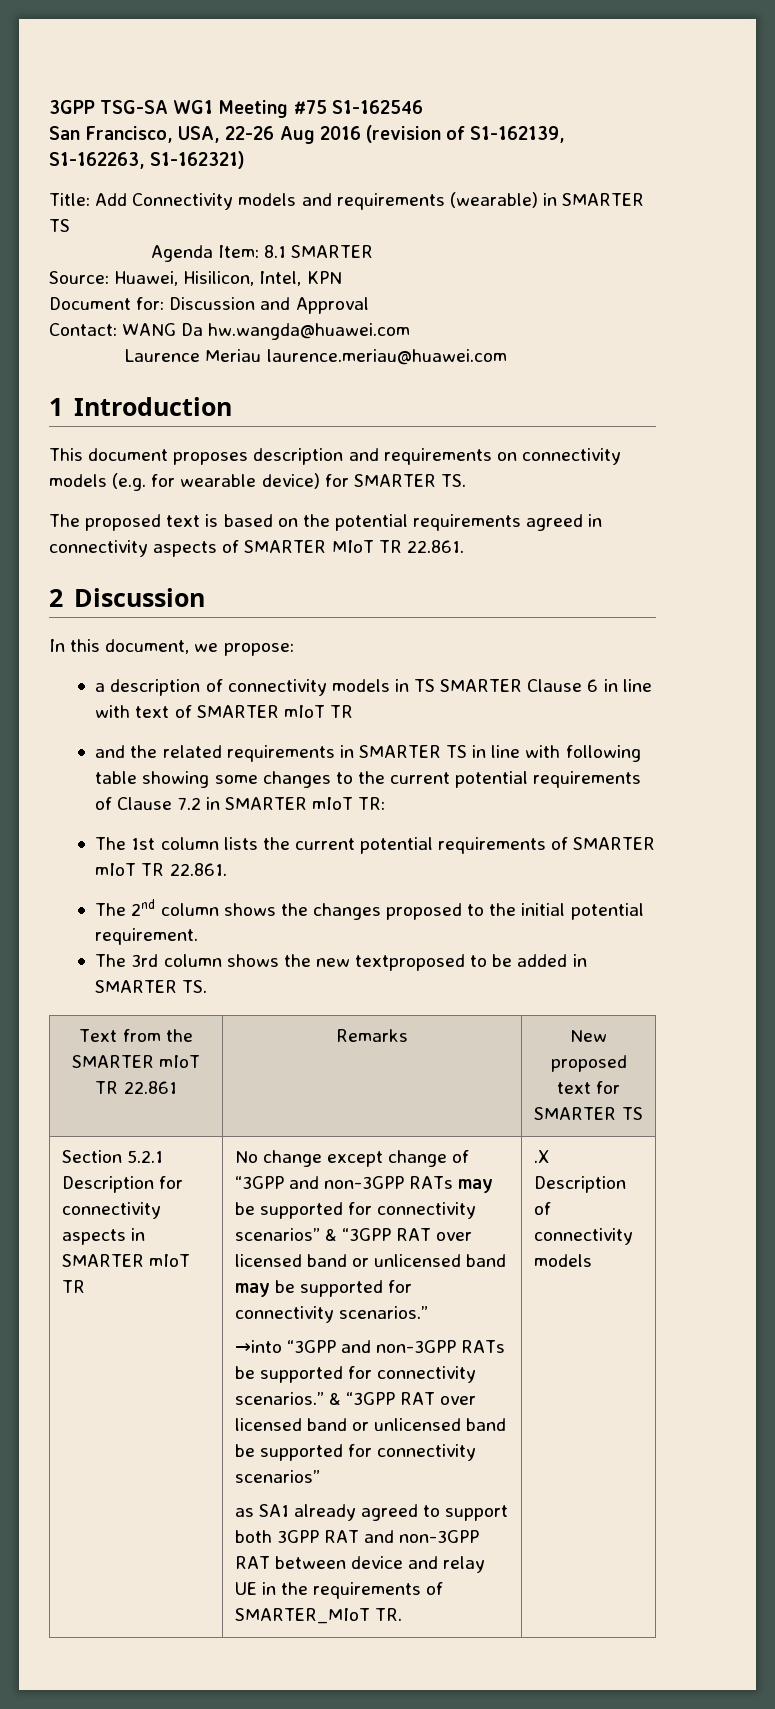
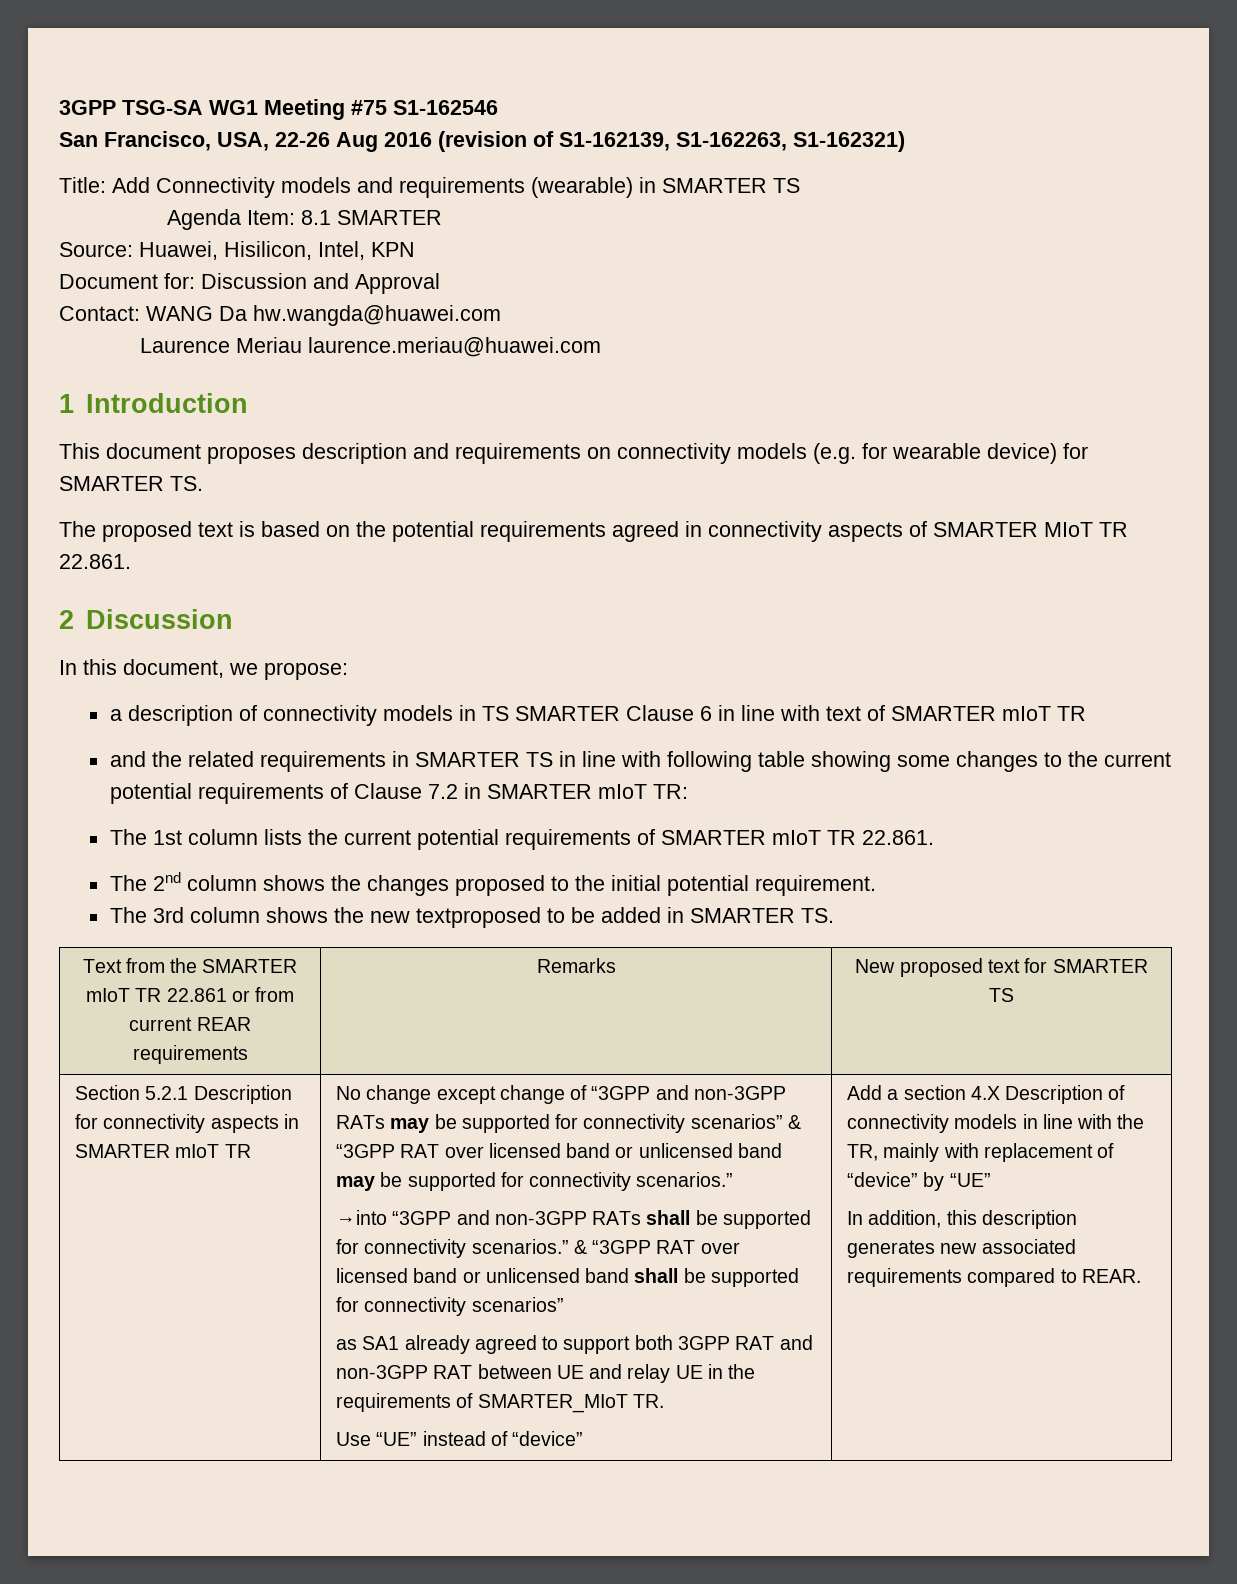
- Text from the SMARTER mIoT TR 22.861 | Remarks | New proposed text for SMARTER TS
+ Text from the SMARTER mIoT TR 22.861 or from current REAR requirements | Remarks | New proposed text for SMARTER TS
- →into “3GPP and non-3GPP RATs be supported for connectivity scenarios.”
+ →into “3GPP and non-3GPP RATs shall be supported for connectivity scenarios.”
- & “3GPP RAT over licensed band or unlicensed band be supported for connectivity scenarios”
+ & “3GPP RAT over licensed band or unlicensed band shall be supported for connectivity scenarios”
- as SA1 already agreed to support both 3GPP RAT and non-3GPP RAT between device and relay UE in the requirements of SMARTER_MIoT TR.
+ as SA1 already agreed to support both 3GPP RAT and non-3GPP RAT between UE and relay UE in the requirements of SMARTER_MIoT TR.
- .X Description of connectivity models
+ Use “UE” instead of “device” | Add a section 4.X Description of connectivity models in line with the TR, mainly with replacement of “device” by “UE”
+ In addition, this description generates new associated requirements compared to REAR.

